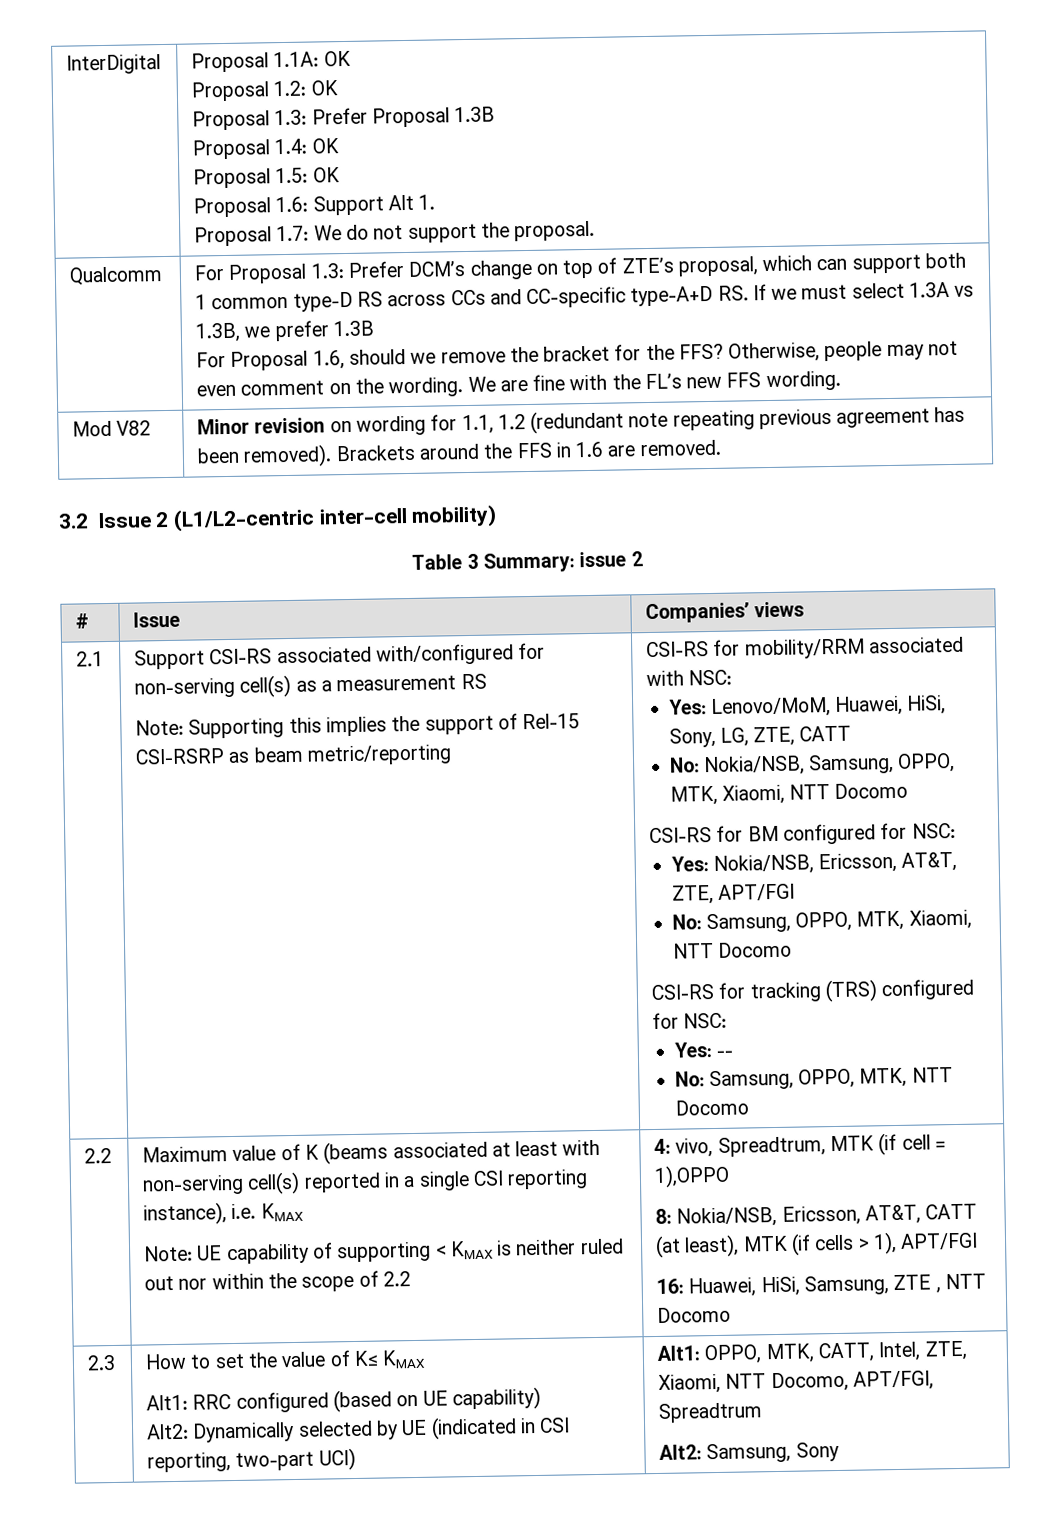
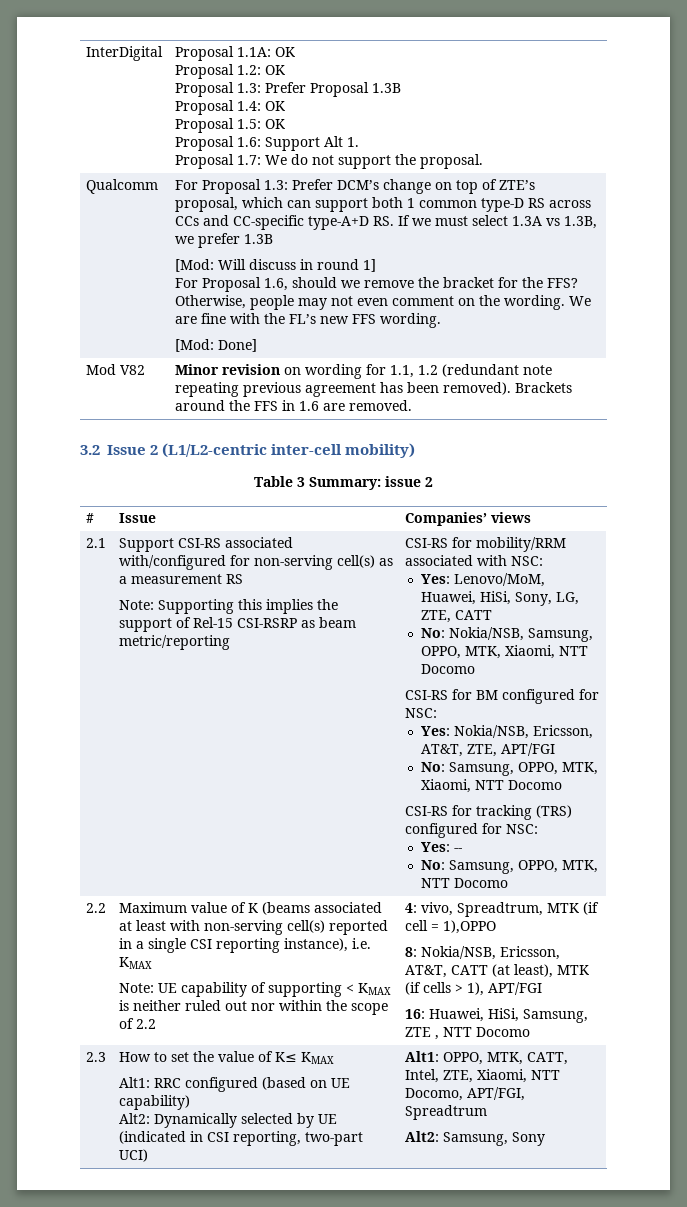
+ [Mod: Will discuss in round 1]
+ [Mod: Done]

